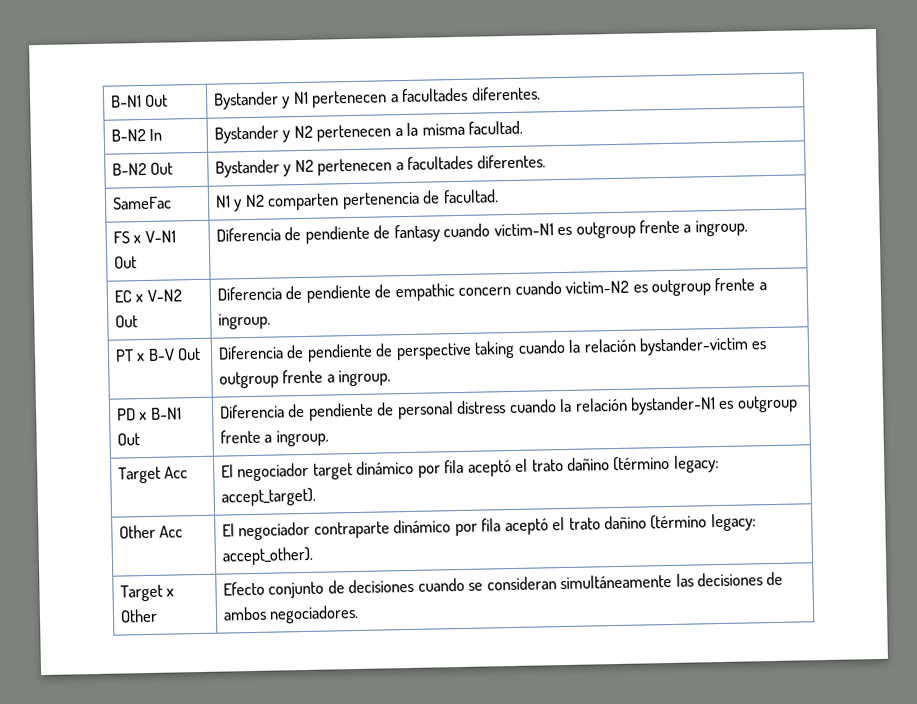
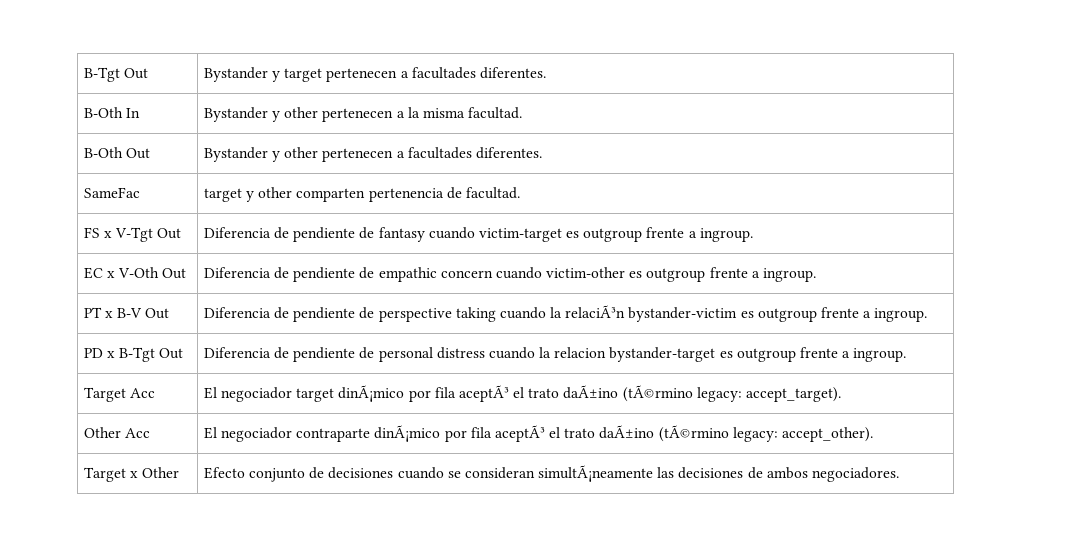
- B-N1 Out | Bystander y N1 pertenecen a facultades diferentes.
- B-N2 In | Bystander y N2 pertenecen a la misma facultad.
+ B-Tgt Out | Bystander y target pertenecen a facultades diferentes.
+ B-Oth In | Bystander y other pertenecen a la misma facultad.
- B-N2 Out | Bystander y N2 pertenecen a facultades diferentes.
+ B-Oth Out | Bystander y other pertenecen a facultades diferentes.
- SameFac | N1 y N2 comparten pertenencia de facultad.
+ SameFac | target y other comparten pertenencia de facultad.
- FS x V-N1 Out | Diferencia de pendiente de fantasy cuando victim-N1 es outgroup frente a ingroup.
+ FS x V-Tgt Out | Diferencia de pendiente de fantasy cuando victim-target es outgroup frente a ingroup.
- EC x V-N2 Out | Diferencia de pendiente de empathic concern cuando victim-N2 es outgroup frente a ingroup.
+ EC x V-Oth Out | Diferencia de pendiente de empathic concern cuando victim-other es outgroup frente a ingroup.
- PT x B-V Out | Diferencia de pendiente de perspective taking cuando la relación bystander-victim es outgroup frente a ingroup.
+ PT x B-V Out | Diferencia de pendiente de perspective taking cuando la relaciÃ³n bystander-victim es outgroup frente a ingroup.
- PD x B-N1 Out | Diferencia de pendiente de personal distress cuando la relación bystander-N1 es outgroup frente a ingroup.
+ PD x B-Tgt Out | Diferencia de pendiente de personal distress cuando la relacion bystander-target es outgroup frente a ingroup.
- Target Acc | El negociador target dinámico por fila aceptó el trato dañino (término legacy: accept_target).
+ Target Acc | El negociador target dinÃ¡mico por fila aceptÃ³ el trato daÃ±ino (tÃ©rmino legacy: accept_target).
- Other Acc | El negociador contraparte dinámico por fila aceptó el trato dañino (término legacy: accept_other).
+ Other Acc | El negociador contraparte dinÃ¡mico por fila aceptÃ³ el trato daÃ±ino (tÃ©rmino legacy: accept_other).
- Target x Other | Efecto conjunto de decisiones cuando se consideran simultáneamente las decisiones de ambos negociadores.
+ Target x Other | Efecto conjunto de decisiones cuando se consideran simultÃ¡neamente las decisiones de ambos negociadores.

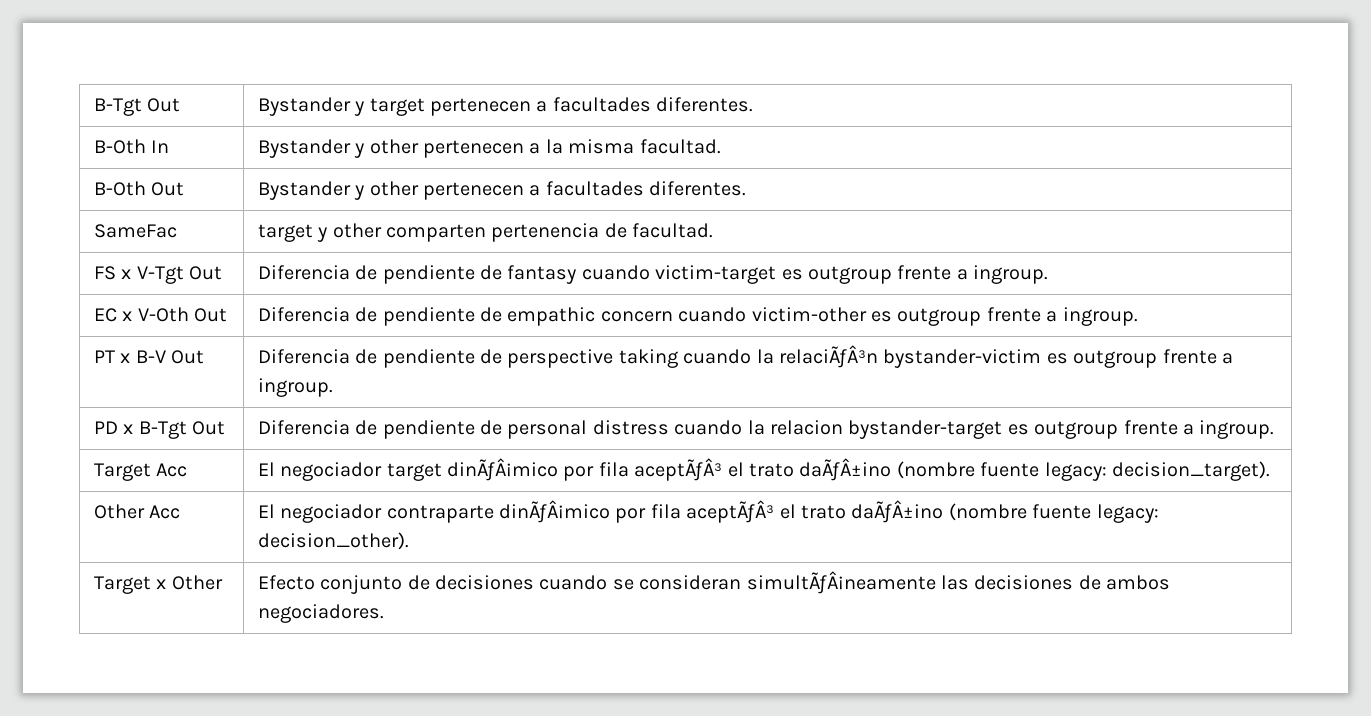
- PT x B-V Out | Diferencia de pendiente de perspective taking cuando la relaciÃ³n bystander-victim es outgroup frente a ingroup.
+ PT x B-V Out | Diferencia de pendiente de perspective taking cuando la relaciÃƒÂ³n bystander-victim es outgroup frente a ingroup.
- Target Acc | El negociador target dinÃ¡mico por fila aceptÃ³ el trato daÃ±ino (tÃ©rmino legacy: accept_target).
+ Target Acc | El negociador target dinÃƒÂ¡mico por fila aceptÃƒÂ³ el trato daÃƒÂ±ino (nombre fuente legacy: decision_target).
- Other Acc | El negociador contraparte dinÃ¡mico por fila aceptÃ³ el trato daÃ±ino (tÃ©rmino legacy: accept_other).
+ Other Acc | El negociador contraparte dinÃƒÂ¡mico por fila aceptÃƒÂ³ el trato daÃƒÂ±ino (nombre fuente legacy: decision_other).
- Target x Other | Efecto conjunto de decisiones cuando se consideran simultÃ¡neamente las decisiones de ambos negociadores.
+ Target x Other | Efecto conjunto de decisiones cuando se consideran simultÃƒÂ¡neamente las decisiones de ambos negociadores.

